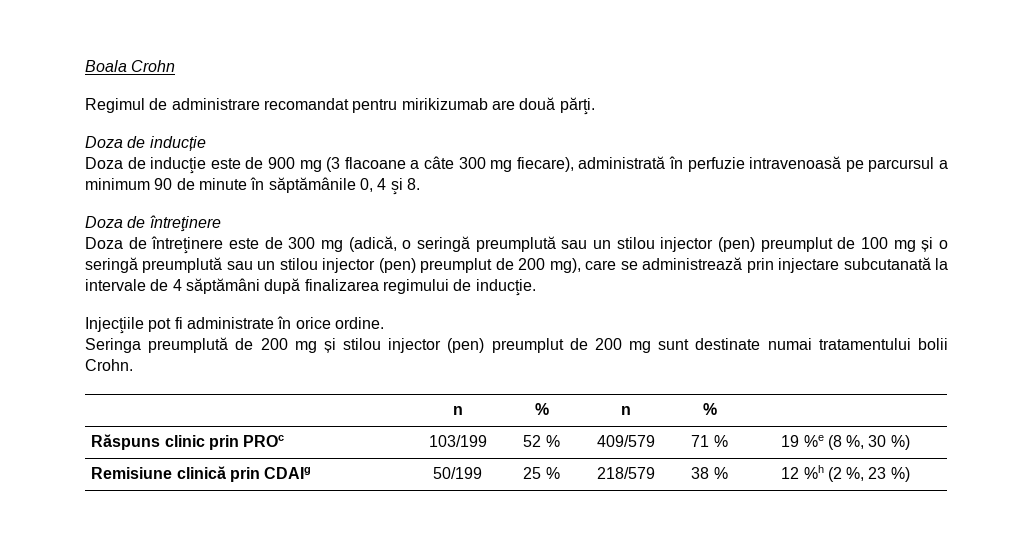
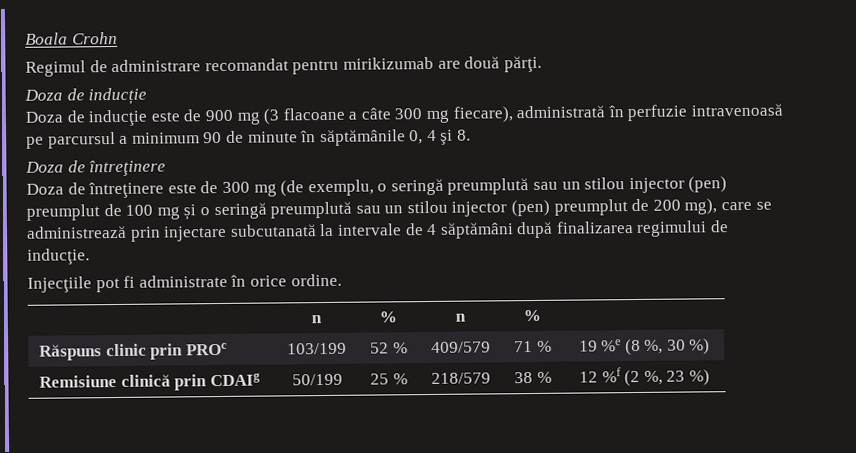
- Doza de întreţinere este de 300 mg (adică, o seringă preumplută sau un stilou injector (pen) preumplut de 100 mg și o seringă preumplută sau un stilou injector (pen) preumplut de 200 mg), care se administrează prin injectare subcutanată la intervale de 4 săptămâni după finalizarea regimului de inducţie.
+ Doza de întreţinere este de 300 mg (de exemplu, o seringă preumplută sau un stilou injector (pen) preumplut de 100 mg și o seringă preumplută sau un stilou injector (pen) preumplut de 200 mg), care se administrează prin injectare subcutanată la intervale de 4 săptămâni după finalizarea regimului de inducţie.
- Seringa preumplută de 200 mg și stilou injector (pen) preumplut de 200 mg sunt destinate numai tratamentului bolii Crohn.
- Remisiune clinică prin CDAIg | 50/199 | 25 % | 218/579 | 38 % | 12 %h (2 %, 23 %)
+ Remisiune clinică prin CDAIg | 50/199 | 25 % | 218/579 | 38 % | 12 %f (2 %, 23 %)

